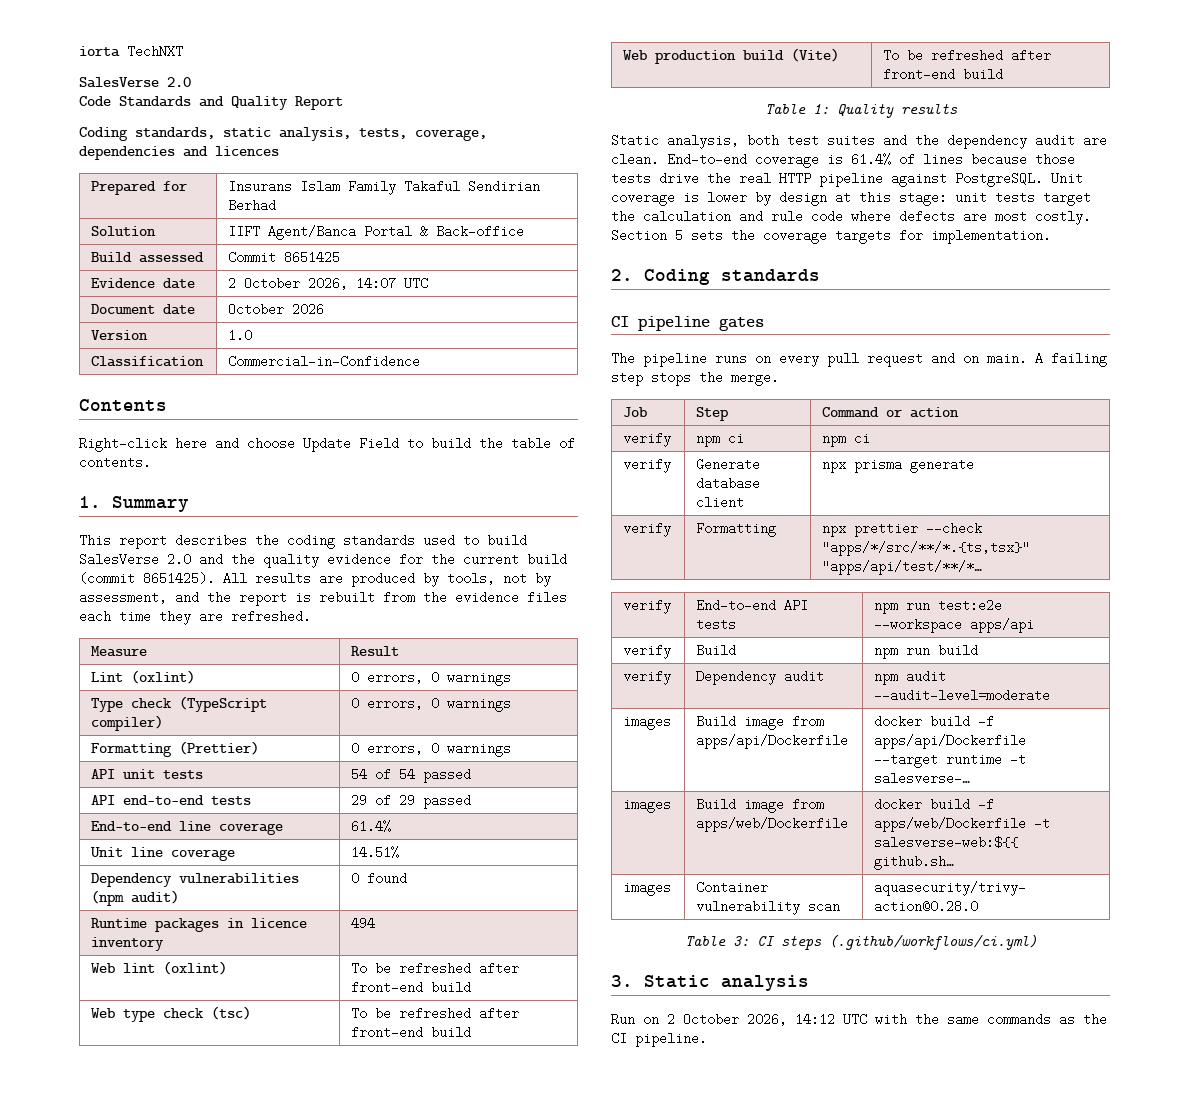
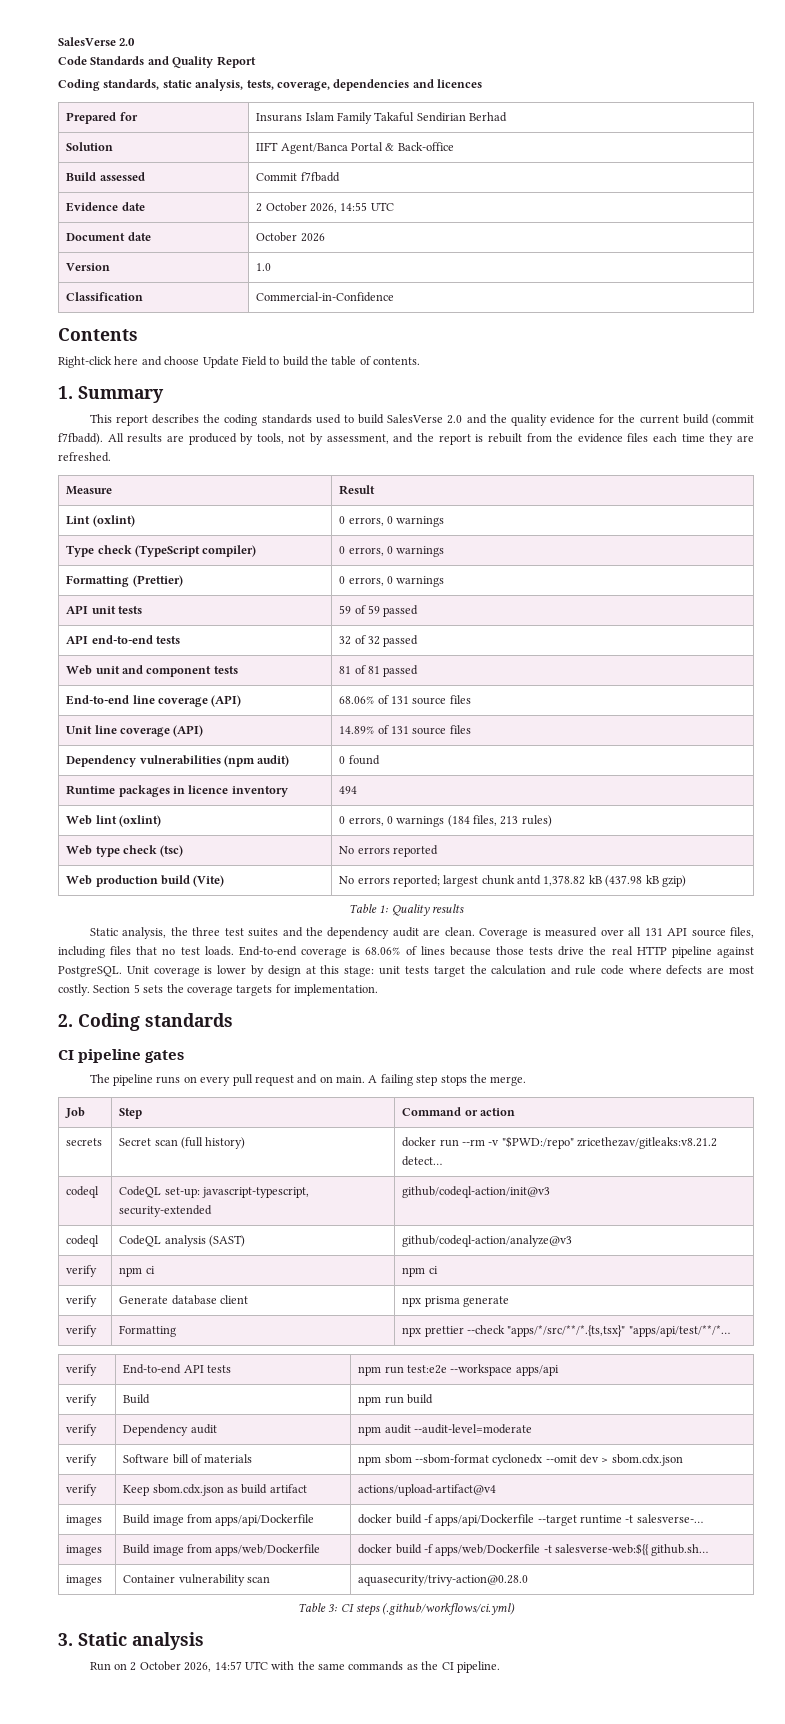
- iorta TechNXT
- Build assessed | Commit 8651425
+ Build assessed | Commit f7fbadd
- Evidence date | 2 October 2026, 14:07 UTC
+ Evidence date | 2 October 2026, 14:55 UTC
- This report describes the coding standards used to build SalesVerse 2.0 and the quality evidence for the current build (commit 8651425).
+ This report describes the coding standards used to build SalesVerse 2.0 and the quality evidence for the current build (commit f7fbadd).
- API unit tests | 54 of 54 passed
+ API unit tests | 59 of 59 passed
- API end-to-end tests | 29 of 29 passed
- End-to-end line coverage | 61.4%
- Unit line coverage | 14.51%
+ API end-to-end tests | 32 of 32 passed
+ Web unit and component tests | 81 of 81 passed
+ End-to-end line coverage (API) | 68.06% of 131 source files
+ Unit line coverage (API) | 14.89% of 131 source files
- Web lint (oxlint) | To be refreshed after front-end build
- Web type check (tsc) | To be refreshed after front-end build
- Web production build (Vite) | To be refreshed after front-end build
+ Web lint (oxlint) | 0 errors, 0 warnings (184 files, 213 rules)
+ Web type check (tsc) | No errors reported
+ Web production build (Vite) | No errors reported; largest chunk antd 1,378.82 kB (437.98 kB gzip)
- Static analysis, both test suites and the dependency audit are clean.
+ Static analysis, the three test suites and the dependency audit are clean.
+ Coverage is measured over all 131 API source files, including files that no test loads.
- End-to-end coverage is 61.4% of lines because those tests drive the real HTTP pipeline against PostgreSQL.
+ End-to-end coverage is 68.06% of lines because those tests drive the real HTTP pipeline against PostgreSQL.
+ secrets | Secret scan (full history) | docker run --rm -v "$PWD:/repo" zricethezav/gitleaks:v8.21.2 detect…
+ codeql | CodeQL set-up: javascript-typescript, security-extended | github/codeql-action/init@v3
+ codeql | CodeQL analysis (SAST) | github/codeql-action/analyze@v3
+ verify | Software bill of materials | npm sbom --sbom-format cyclonedx --omit dev > sbom.cdx.json
+ verify | Keep sbom.cdx.json as build artifact | actions/upload-artifact@v4
- Run on 2 October 2026, 14:12 UTC with the same commands as the CI pipeline.
+ Run on 2 October 2026, 14:57 UTC with the same commands as the CI pipeline.

